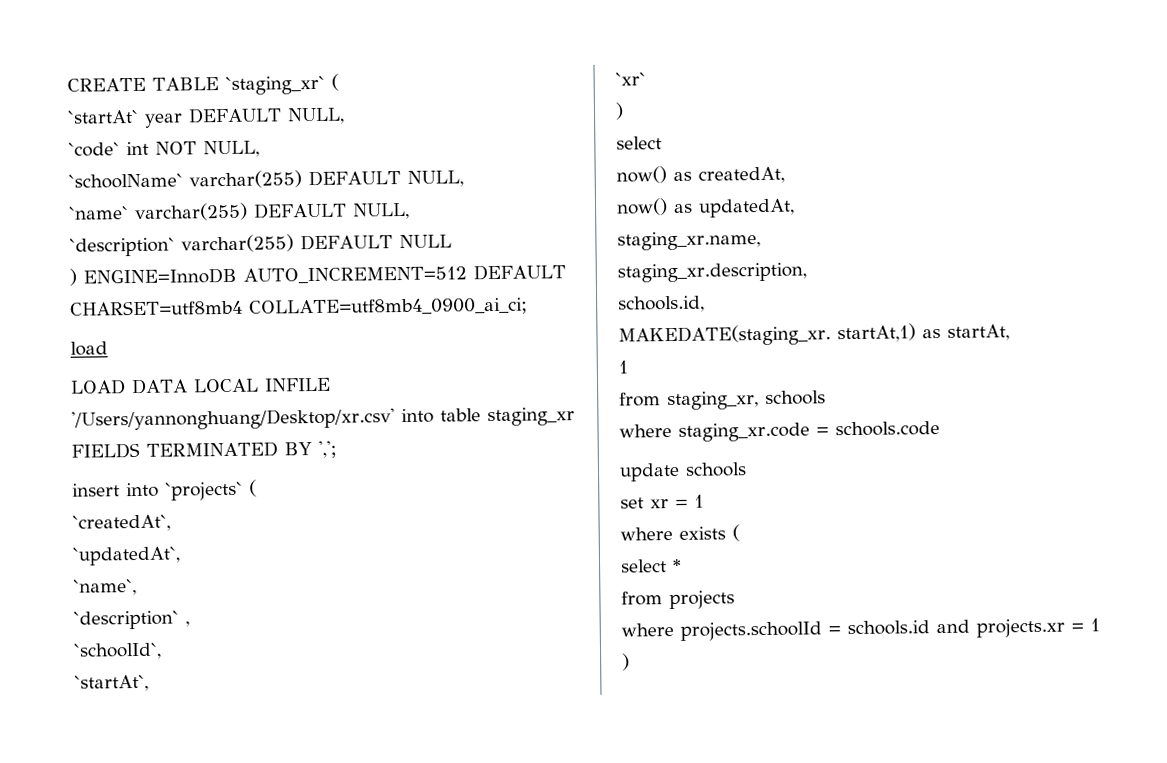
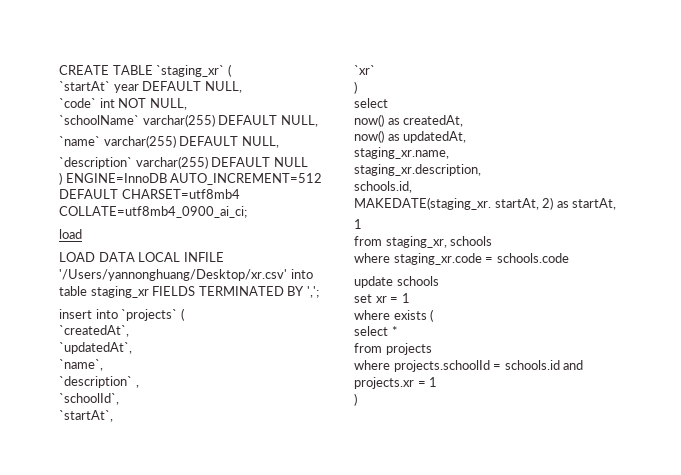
- MAKEDATE(staging_xr. startAt,1) as startAt,
+ MAKEDATE(staging_xr. startAt, 2) as startAt,

